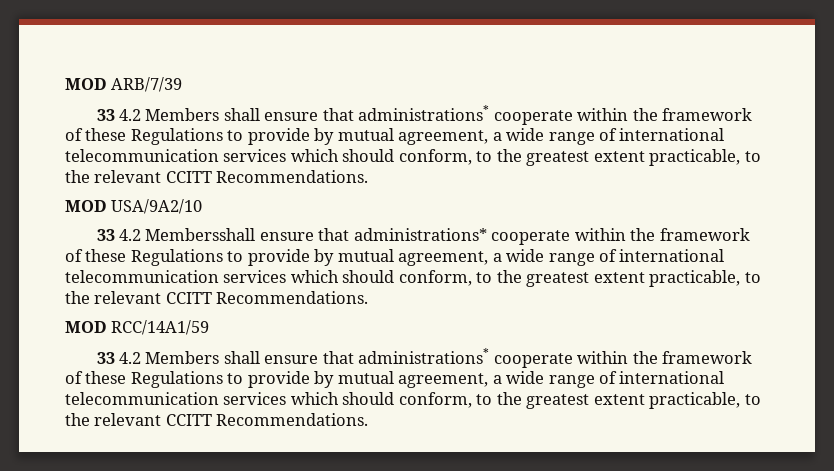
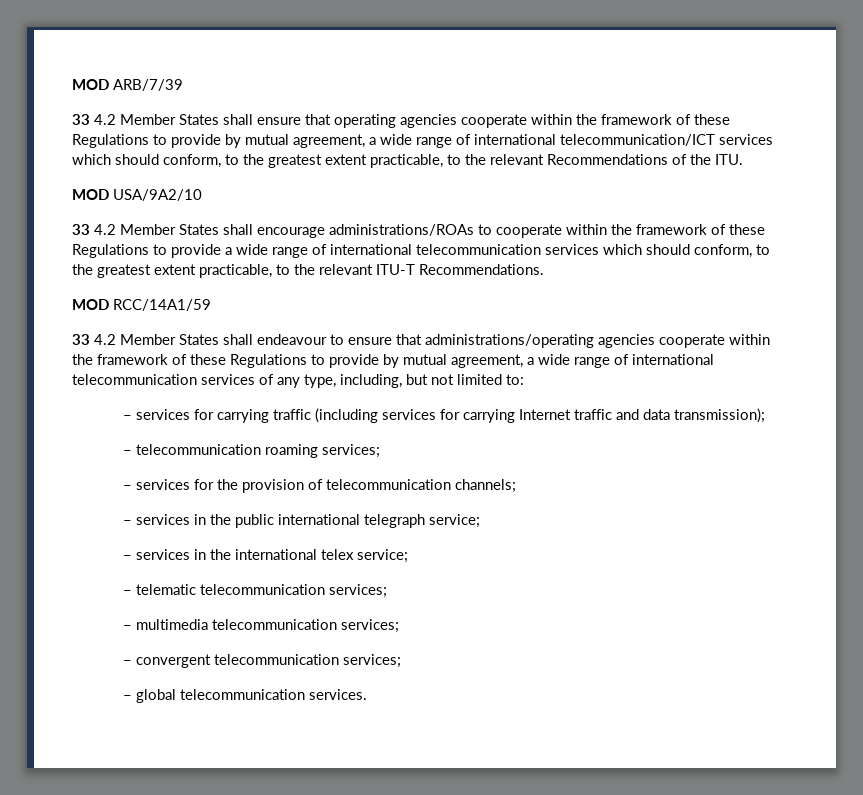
  MOD ARB/7/39
- 33 4.2 Members shall ensure that administrations* cooperate within the framework of these Regulations to provide by mutual agreement, a wide range of international telecommunication services which should conform, to the greatest extent practicable, to the relevant CCITT Recommendations.
+ 33 4.2 Member States shall ensure that operating agencies cooperate within the framework of these Regulations to provide by mutual agreement, a wide range of international telecommunication/ICT services which should conform, to the greatest extent practicable, to the relevant Recommendations of the ITU.
  MOD USA/9A2/10
- 33 4.2 Membersshall ensure that administrations* cooperate within the framework of these Regulations to provide by mutual agreement, a wide range of international telecommunication services which should conform, to the greatest extent practicable, to the relevant CCITT Recommendations.
+ 33 4.2 Member States shall encourage administrations/ROAs to cooperate within the framework of these Regulations to provide a wide range of international telecommunication services which should conform, to the greatest extent practicable, to the relevant ITU-T Recommendations.
  MOD RCC/14A1/59
- 33 4.2 Members shall ensure that administrations* cooperate within the framework of these Regulations to provide by mutual agreement, a wide range of international telecommunication services which should conform, to the greatest extent practicable, to the relevant CCITT Recommendations.
+ 33 4.2 Member States shall endeavour to ensure that administrations/operating agencies cooperate within the framework of these Regulations to provide by mutual agreement, a wide range of international telecommunication services of any type, including, but not limited to:
+ – services for carrying traffic (including services for carrying Internet traffic and data transmission);
+ – telecommunication roaming services;
+ – services for the provision of telecommunication channels;
+ – services in the public international telegraph service;
+ – services in the international telex service;
+ – telematic telecommunication services;
+ – multimedia telecommunication services;
+ – convergent telecommunication services;
+ – global telecommunication services.

